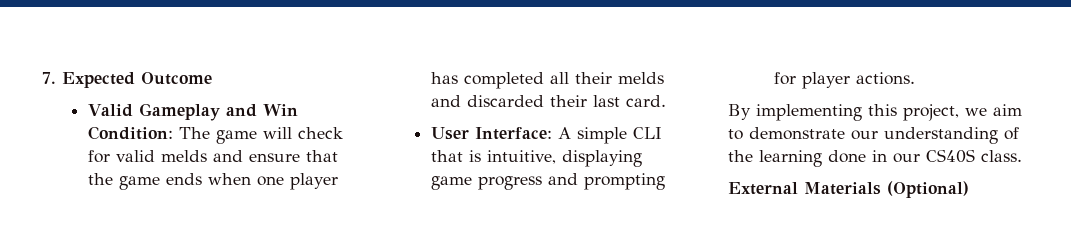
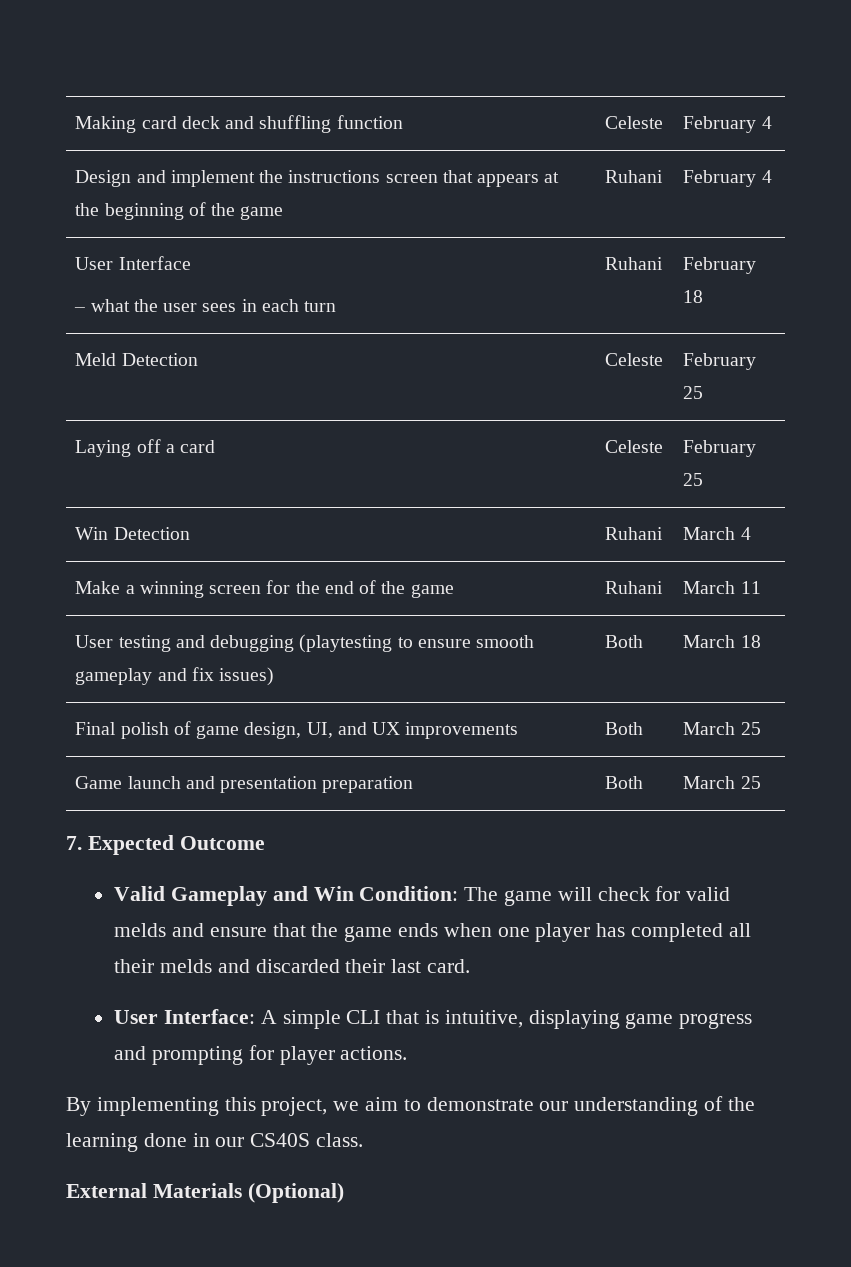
+ Making card deck and shuffling function | Celeste | February 4
+ Design and implement the instructions screen that appears at the beginning of the game | Ruhani | February 4
+ User Interface
+ – what the user sees in each turn | Ruhani | February 18
+ Meld Detection | Celeste | February 25
+ Laying off a card | Celeste | February 25
+ Win Detection | Ruhani | March 4
+ Make a winning screen for the end of the game | Ruhani | March 11
+ User testing and debugging (playtesting to ensure smooth gameplay and fix issues) | Both | March 18
+ Final polish of game design, UI, and UX improvements | Both | March 25
+ Game launch and presentation preparation | Both | March 25

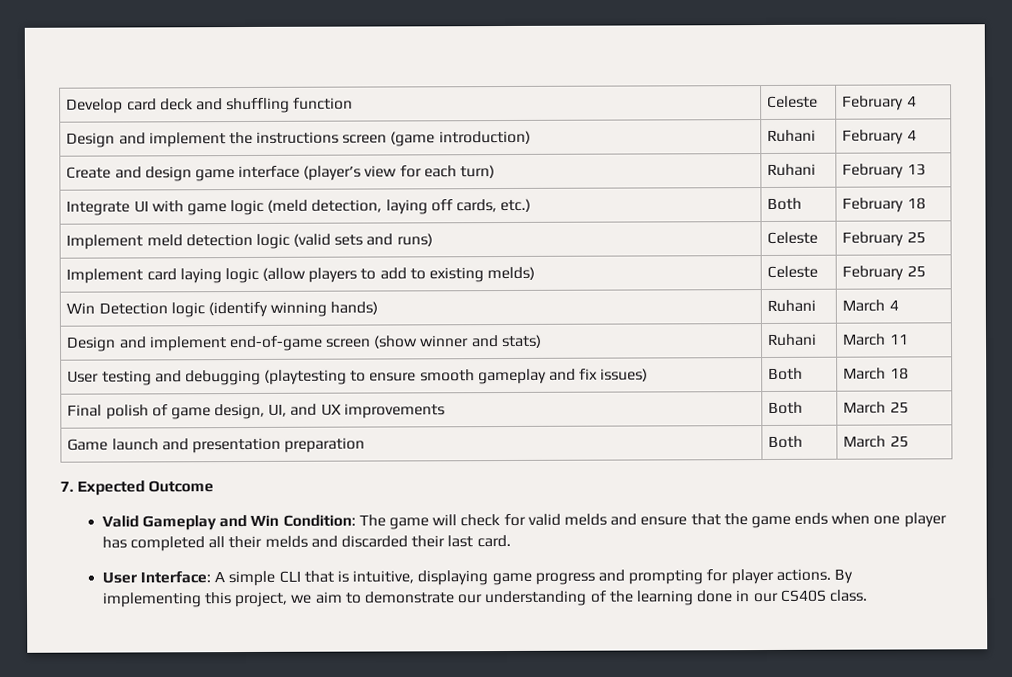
- Making card deck and shuffling function | Celeste | February 4
+ Develop card deck and shuffling function | Celeste | February 4
- Design and implement the instructions screen that appears at the beginning of the game | Ruhani | February 4
- User Interface
- – what the user sees in each turn | Ruhani | February 18
- Meld Detection | Celeste | February 25
- Laying off a card | Celeste | February 25
+ Design and implement the instructions screen (game introduction) | Ruhani | February 4
+ Create and design game interface (player’s view for each turn) | Ruhani | February 13
+ Integrate UI with game logic (meld detection, laying off cards, etc.) | Both | February 18
+ Implement meld detection logic (valid sets and runs) | Celeste | February 25
+ Implement card laying logic (allow players to add to existing melds) | Celeste | February 25
- Win Detection | Ruhani | March 4
+ Win Detection logic (identify winning hands) | Ruhani | March 4
- Make a winning screen for the end of the game | Ruhani | March 11
+ Design and implement end-of-game screen (show winner and stats) | Ruhani | March 11
- User Interface: A simple CLI that is intuitive, displaying game progress and prompting for player actions.
- By implementing this project, we aim to demonstrate our understanding of the learning done in our CS40S class.
+ User Interface: A simple CLI that is intuitive, displaying game progress and prompting for player actions. By implementing this project, we aim to demonstrate our understanding of the learning done in our CS40S class.
- External Materials (Optional)

